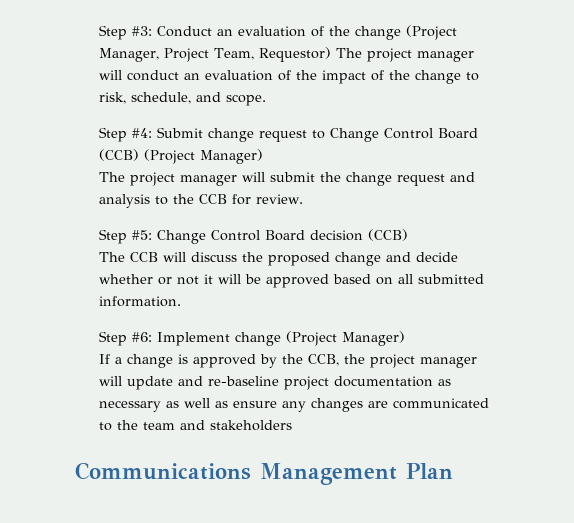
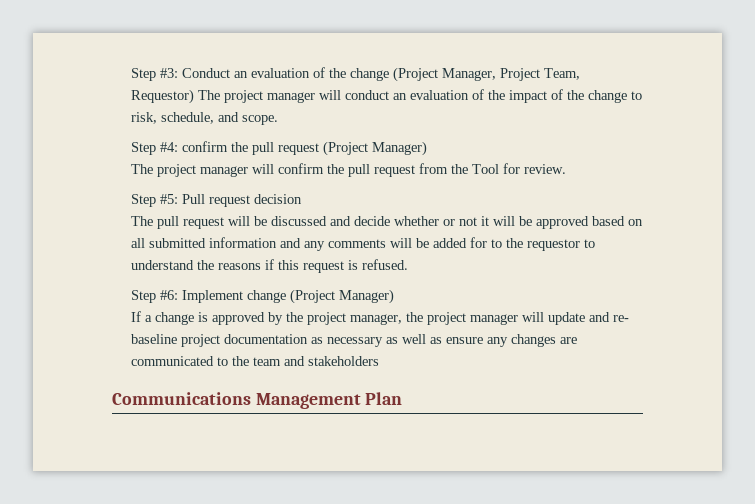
- Step #4: Submit change request to Change Control Board (CCB) (Project Manager)
+ Step #4: confirm the pull request (Project Manager)
- The project manager will submit the change request and analysis to the CCB for review.
+ The project manager will confirm the pull request from the Tool for review.
- Step #5: Change Control Board decision (CCB)
- The CCB will discuss the proposed change and decide whether or not it will be approved based on all submitted information.
+ Step #5: Pull request decision
+ The pull request will be discussed and decide whether or not it will be approved based on all submitted information and any comments will be added for to the requestor to understand the reasons if this request is refused.
- If a change is approved by the CCB, the project manager will update and re-baseline project documentation as necessary as well as ensure any changes are communicated to the team and stakeholders
+ If a change is approved by the project manager, the project manager will update and re- baseline project documentation as necessary as well as ensure any changes are communicated to the team and stakeholders

